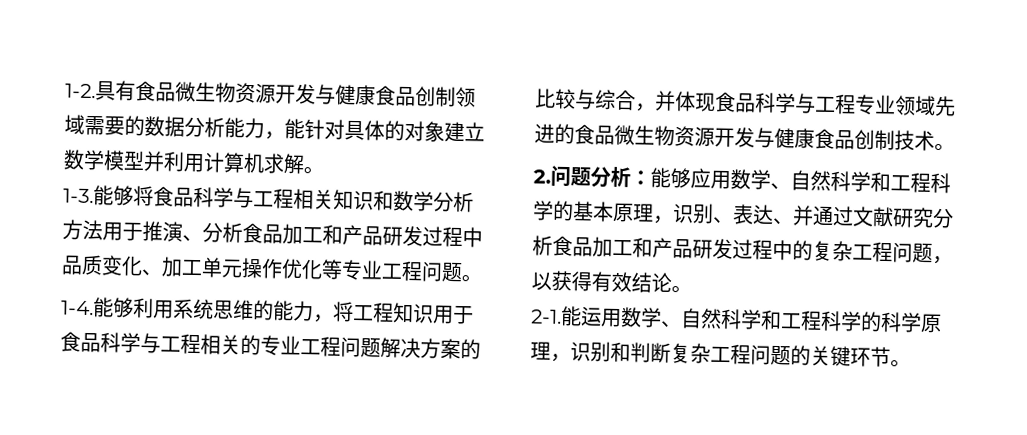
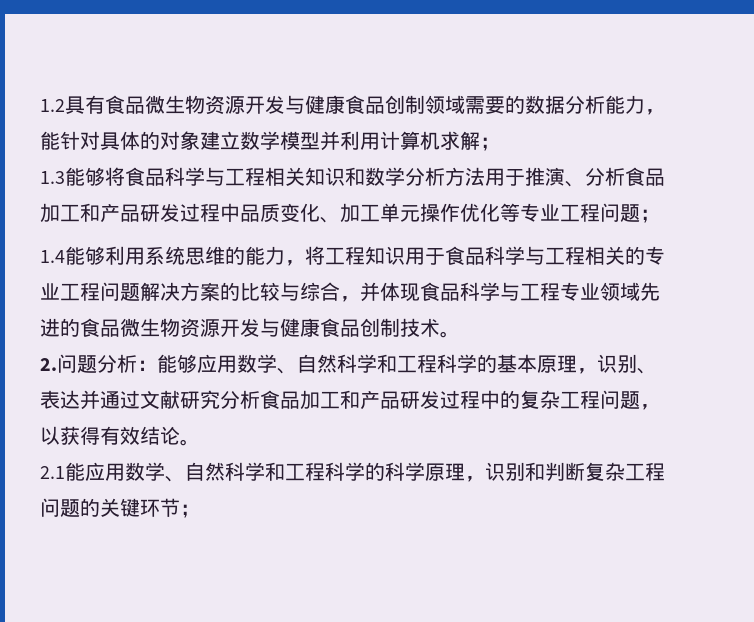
- 1-2.具有食品微生物资源开发与健康食品创制领域需要的数据分析能力，能针对具体的对象建立数学模型并利用计算机求解。
- 1-3.能够将食品科学与工程相关知识和数学分析方法用于推演、分析食品加工和产品研发过程中品质变化、加工单元操作优化等专业工程问题。
- 1-4.能够利用系统思维的能力，将工程知识用于食品科学与工程相关的专业工程问题解决方案的比较与综合，并体现食品科学与工程专业领域先进的食品微生物资源开发与健康食品创制技术。
+ 1.2具有食品微生物资源开发与健康食品创制领域需要的数据分析能力，能针对具体的对象建立数学模型并利用计算机求解；
+ 1.3能够将食品科学与工程相关知识和数学分析方法用于推演、分析食品加工和产品研发过程中品质变化、加工单元操作优化等专业工程问题；
+ 1.4能够利用系统思维的能力，将工程知识用于食品科学与工程相关的专业工程问题解决方案的比较与综合，并体现食品科学与工程专业领域先进的食品微生物资源开发与健康食品创制技术。
- 2.问题分析：能够应用数学、自然科学和工程科学的基本原理，识别、表达、并通过文献研究分析食品加工和产品研发过程中的复杂工程问题，以获得有效结论。
+ 2.问题分析：能够应用数学、自然科学和工程科学的基本原理，识别、表达并通过文献研究分析食品加工和产品研发过程中的复杂工程问题，以获得有效结论。
- 2-1.能运用数学、自然科学和工程科学的科学原理，识别和判断复杂工程问题的关键环节。
+ 2.1能应用数学、自然科学和工程科学的科学原理，识别和判断复杂工程问题的关键环节；

